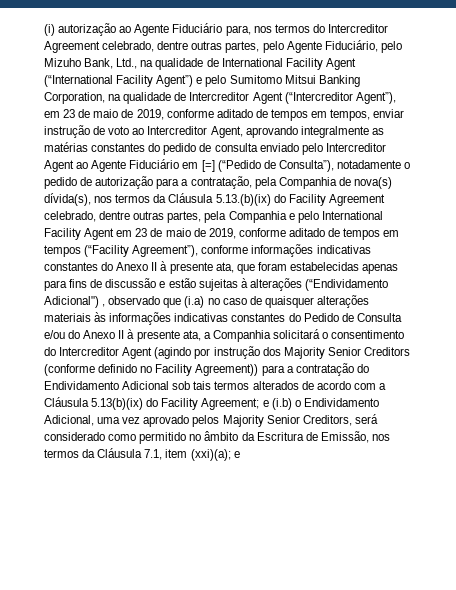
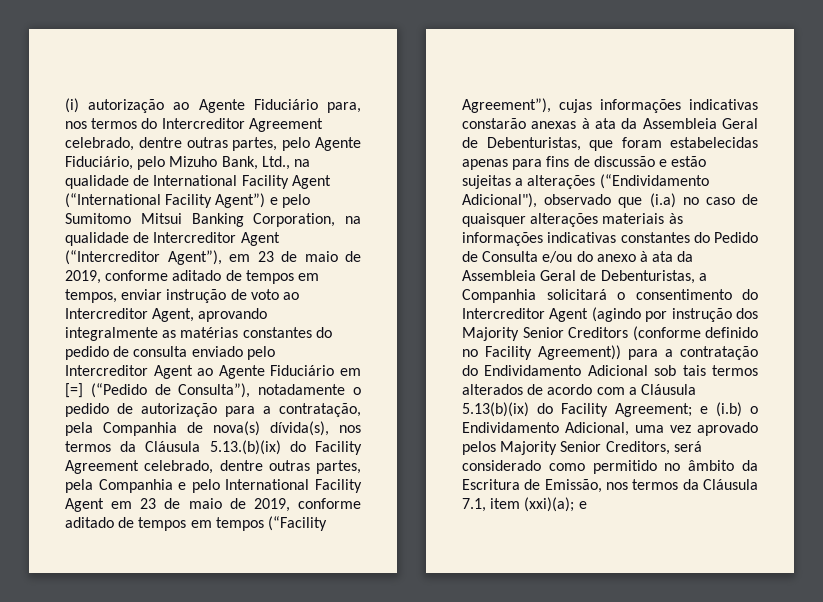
- (i) autorização ao Agente Fiduciário para, nos termos do Intercreditor Agreement celebrado, dentre outras partes, pelo Agente Fiduciário, pelo Mizuho Bank, Ltd., na qualidade de International Facility Agent (“International Facility Agent”) e pelo Sumitomo Mitsui Banking Corporation, na qualidade de Intercreditor Agent (“Intercreditor Agent”), em 23 de maio de 2019, conforme aditado de tempos em tempos, enviar instrução de voto ao Intercreditor Agent, aprovando integralmente as matérias constantes do pedido de consulta enviado pelo Intercreditor Agent ao Agente Fiduciário em [=] (“Pedido de Consulta”), notadamente o pedido de autorização para a contratação, pela Companhia de nova(s) dívida(s), nos termos da Cláusula 5.13.(b)(ix) do Facility Agreement celebrado, dentre outras partes, pela Companhia e pelo International Facility Agent em 23 de maio de 2019, conforme aditado de tempos em tempos (“Facility Agreement”), conforme informações indicativas constantes do Anexo II à presente ata, que foram estabelecidas apenas para fins de discussão e estão sujeitas à alterações (“Endividamento Adicional") , observado que (i.a) no caso de quaisquer alterações materiais às informações indicativas constantes do Pedido de Consulta e/ou do Anexo II à presente ata, a Companhia solicitará o consentimento do Intercreditor Agent (agindo por instrução dos Majority Senior Creditors (conforme definido no Facility Agreement)) para a contratação do Endividamento Adicional sob tais termos alterados de acordo com a Cláusula 5.13(b)(ix) do Facility Agreement;
+ (i) autorização ao Agente Fiduciário para, nos termos do Intercreditor Agreement celebrado, dentre outras partes, pelo Agente Fiduciário, pelo Mizuho Bank, Ltd., na qualidade de International Facility Agent (“International Facility Agent”) e pelo Sumitomo Mitsui Banking Corporation, na qualidade de Intercreditor Agent (“Intercreditor Agent”), em 23 de maio de 2019, conforme aditado de tempos em tempos, enviar instrução de voto ao Intercreditor Agent, aprovando integralmente as matérias constantes do pedido de consulta enviado pelo Intercreditor Agent ao Agente Fiduciário em [=] (“Pedido de Consulta”), notadamente o pedido de autorização para a contratação, pela Companhia de nova(s) dívida(s), nos termos da Cláusula 5.13.(b)(ix) do Facility Agreement celebrado, dentre outras partes, pela Companhia e pelo International Facility Agent em 23 de maio de 2019, conforme aditado de tempos em tempos (“Facility Agreement”), cujas informações indicativas constarão anexas à ata da Assembleia Geral de Debenturistas, que foram estabelecidas apenas para fins de discussão e estão sujeitas a alterações (“Endividamento Adicional"), observado que (i.a) no caso de quaisquer alterações materiais às informações indicativas constantes do Pedido de Consulta e/ou do anexo à ata da Assembleia Geral de Debenturistas, a Companhia solicitará o consentimento do Intercreditor Agent (agindo por instrução dos Majority Senior Creditors (conforme definido no Facility Agreement)) para a contratação do Endividamento Adicional sob tais termos alterados de acordo com a Cláusula 5.13(b)(ix) do Facility Agreement;

